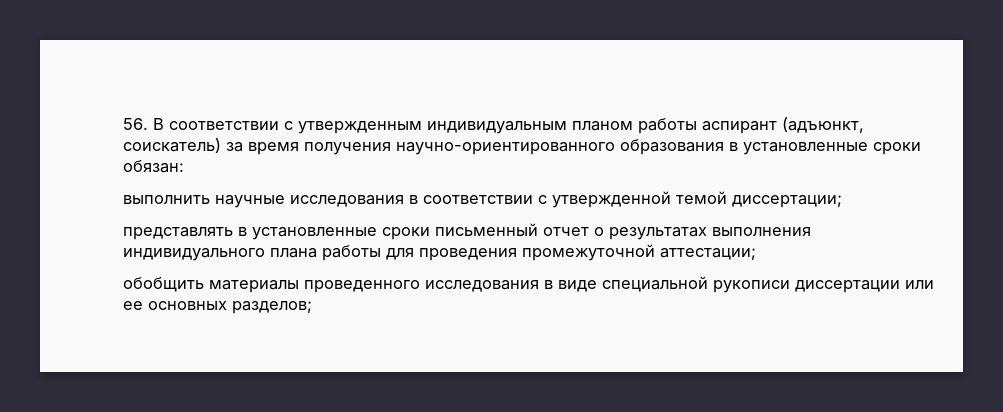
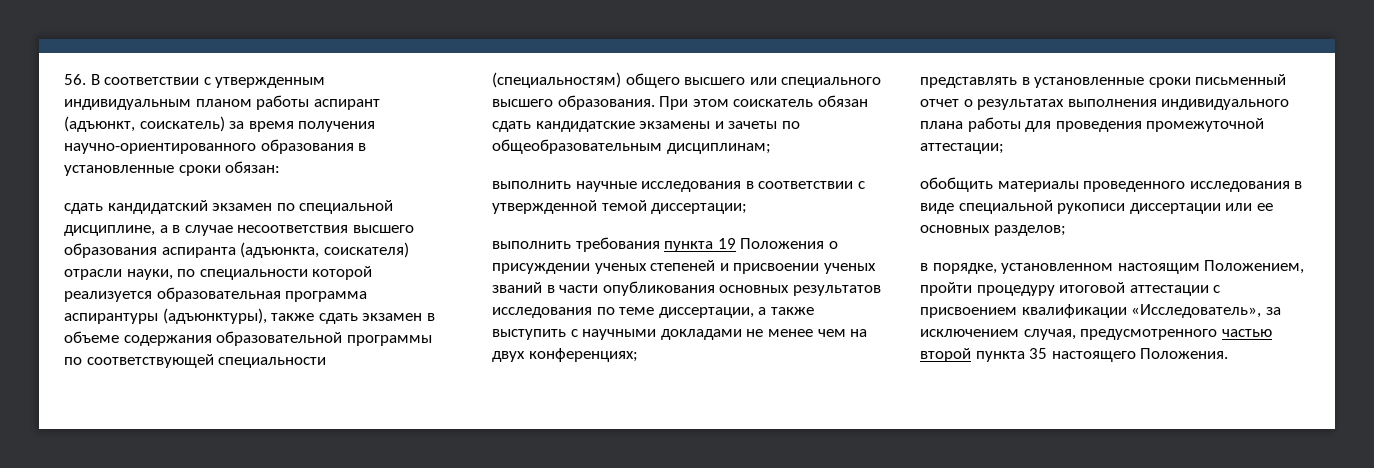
+ сдать кандидатский экзамен по специальной дисциплине, а в случае несоответствия высшего образования аспиранта (адъюнкта, соискателя) отрасли науки, по специальности которой реализуется образовательная программа аспирантуры (адъюнктуры), также сдать экзамен в объеме содержания образовательной программы по соответствующей специальности (специальностям) общего высшего или специального высшего образования. При этом соискатель обязан сдать кандидатские экзамены и зачеты по общеобразовательным дисциплинам;
+ выполнить требования пункта 19 Положения о присуждении ученых степеней и присвоении ученых званий в части опубликования основных результатов исследования по теме диссертации, а также выступить с научными докладами не менее чем на двух конференциях;
+ в порядке, установленном настоящим Положением, пройти процедуру итоговой аттестации с присвоением квалификации «Исследователь», за исключением случая, предусмотренного частью второй пункта 35 настоящего Положения.

